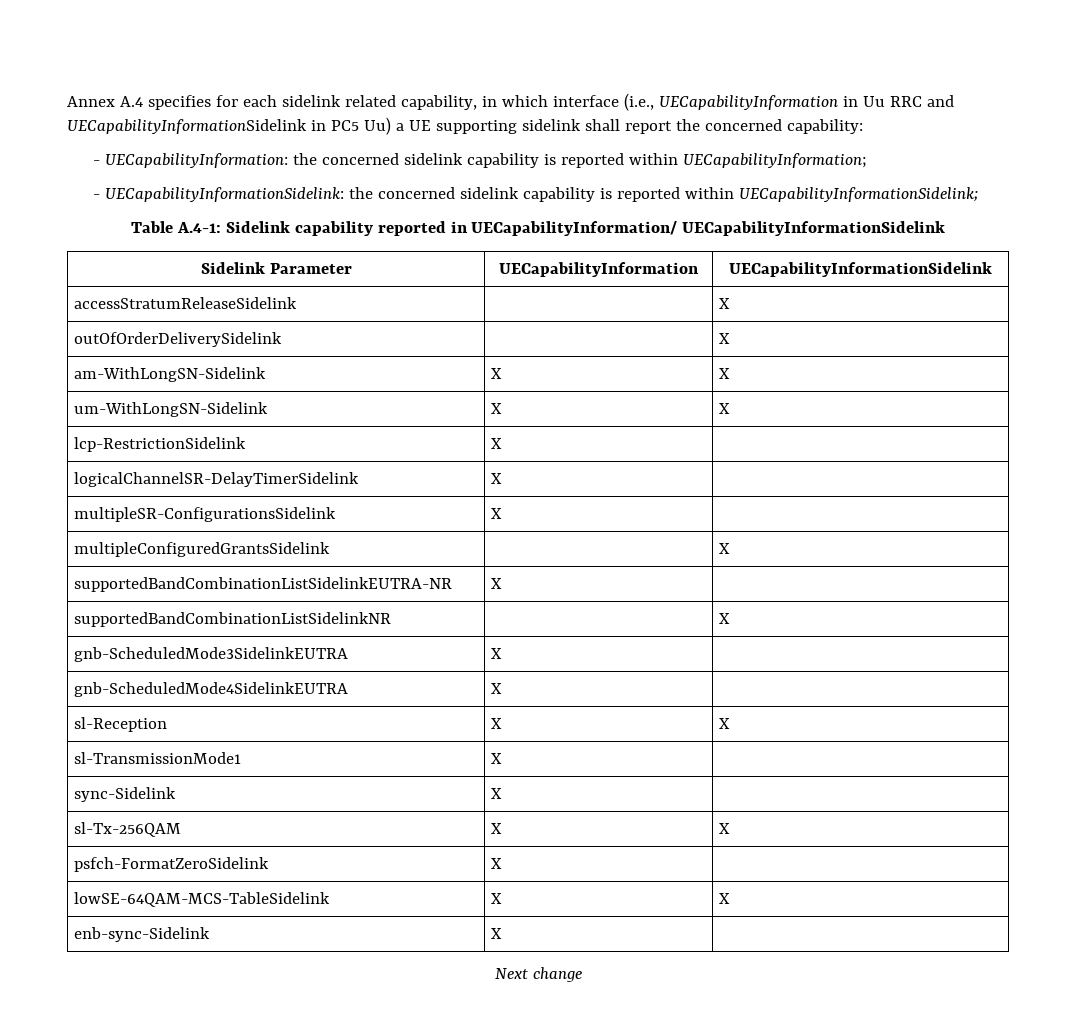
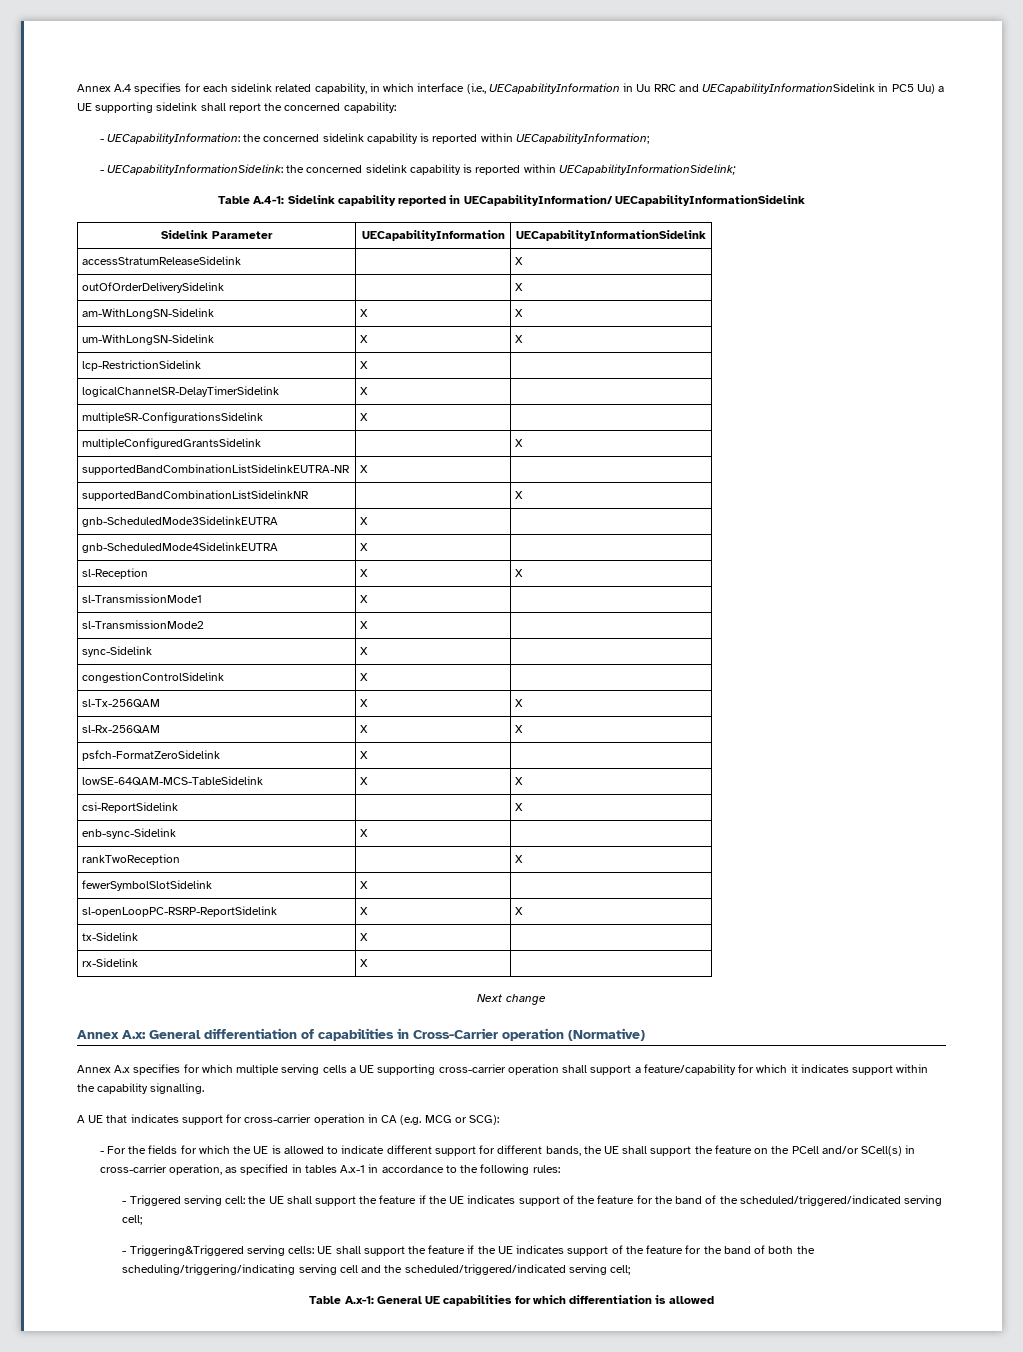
+ sl-TransmissionMode2 | X |
+ congestionControlSidelink | X |
+ sl-Rx-256QAM | X | X
+ csi-ReportSidelink | | X
+ rankTwoReception | | X
+ fewerSymbolSlotSidelink | X |
+ sl-openLoopPC-RSRP-ReportSidelink | X | X
+ tx-Sidelink | X |
+ rx-Sidelink | X |
  Next change
+ Annex A.x: General differentiation of capabilities in Cross-Carrier operation (Normative)
+ Annex A.x specifies for which multiple serving cells a UE supporting cross-carrier operation shall support a feature/capability for which it indicates support within the capability signalling.
+ A UE that indicates support for cross-carrier operation in CA (e.g. MCG or SCG):
+ - For the fields for which the UE is allowed to indicate different support for different bands, the UE shall support the feature on the PCell and/or SCell(s) in cross-carrier operation, as specified in tables A.x-1 in accordance to the following rules:
+ - Triggered serving cell: the UE shall support the feature if the UE indicates support of the feature for the band of the scheduled/triggered/indicated serving cell;
+ - Triggering&Triggered serving cells: UE shall support the feature if the UE indicates support of the feature for the band of both the scheduling/triggering/indicating serving cell and the scheduled/triggered/indicated serving cell;
+ Table A.x-1: General UE capabilities for which differentiation is allowed

